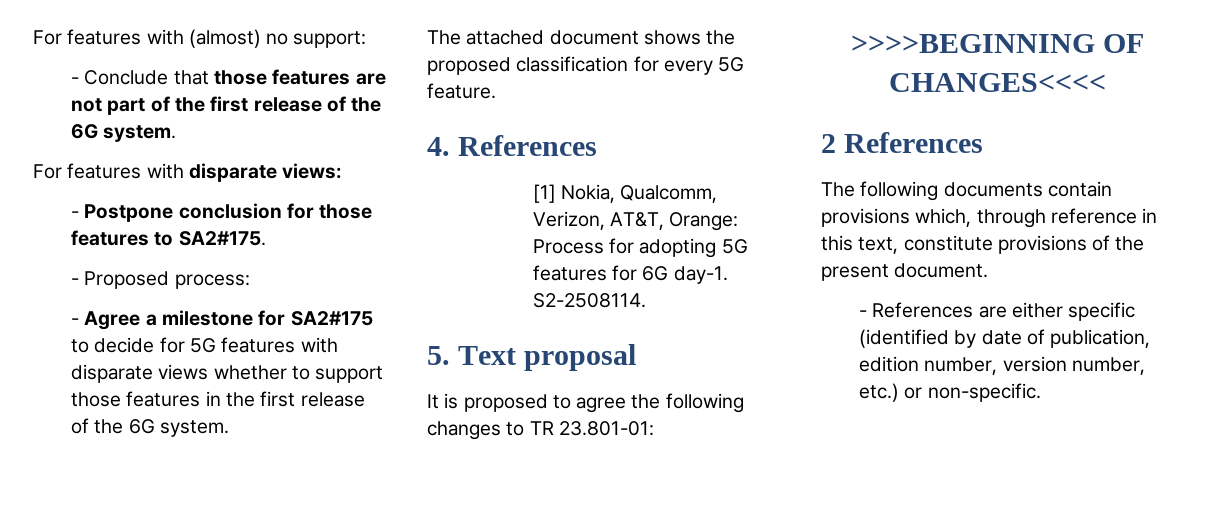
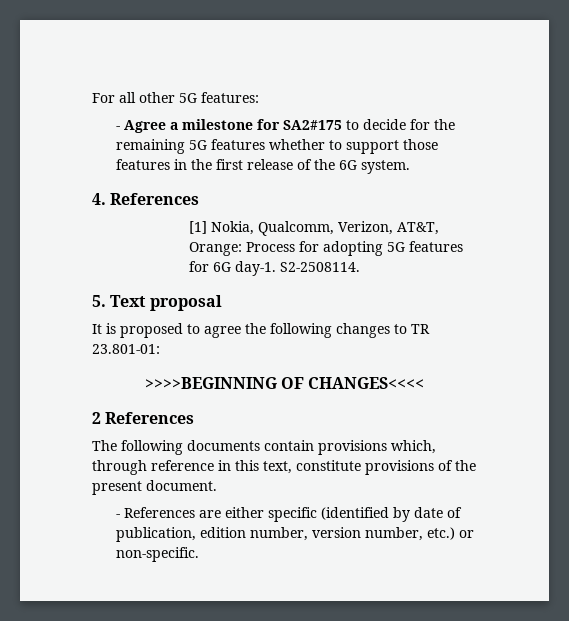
- For features with (almost) no support:
- - Conclude that those features are not part of the first release of the 6G system.
- For features with disparate views:
- - Postpone conclusion for those features to SA2#175.
- - Proposed process:
+ For all other 5G features:
- - Agree a milestone for SA2#175 to decide for 5G features with disparate views whether to support those features in the first release of the 6G system.
+ - Agree a milestone for SA2#175 to decide for the remaining 5G features whether to support those features in the first release of the 6G system.
- The attached document shows the proposed classification for every 5G feature.

